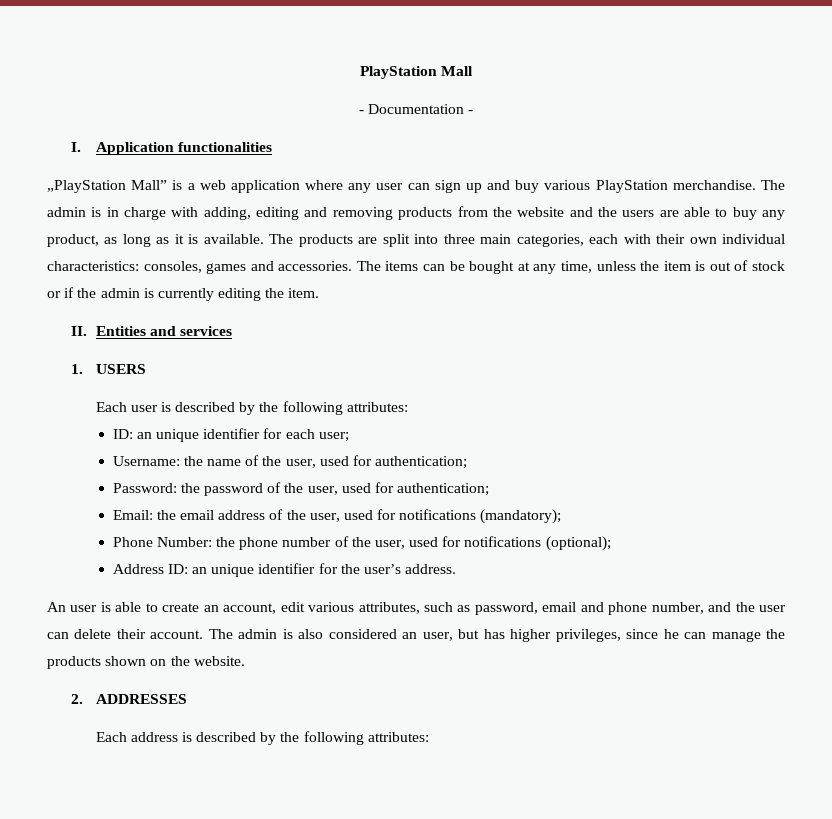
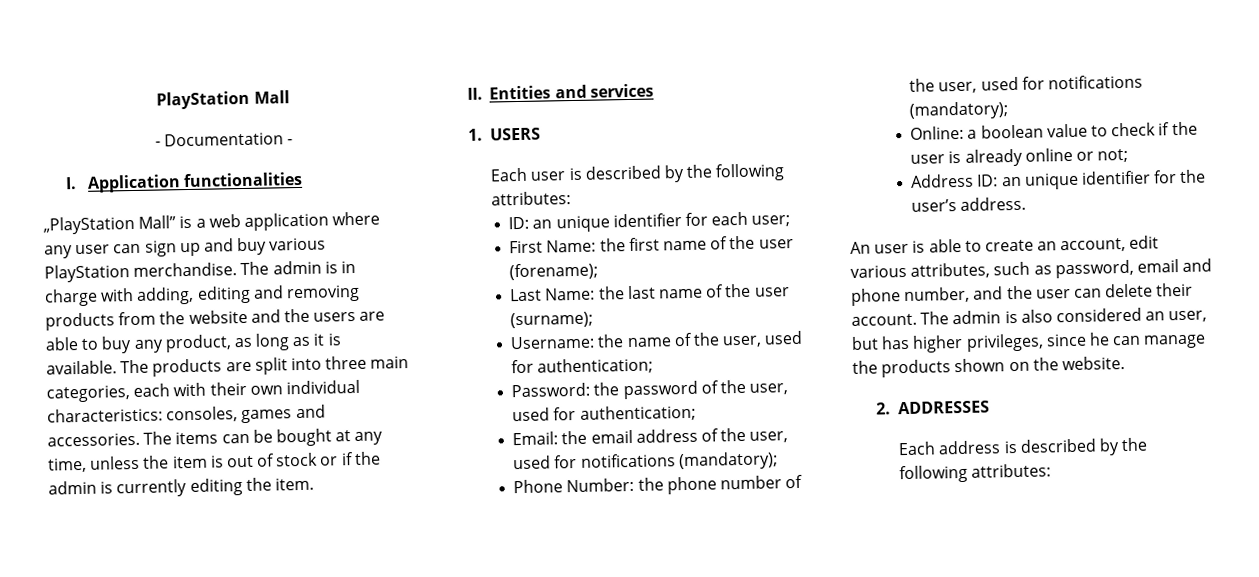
+ First Name: the first name of the user (forename);
+ Last Name: the last name of the user (surname);
- Phone Number: the phone number of the user, used for notifications (optional);
+ Phone Number: the phone number of the user, used for notifications (mandatory);
+ Online: a boolean value to check if the user is already online or not;

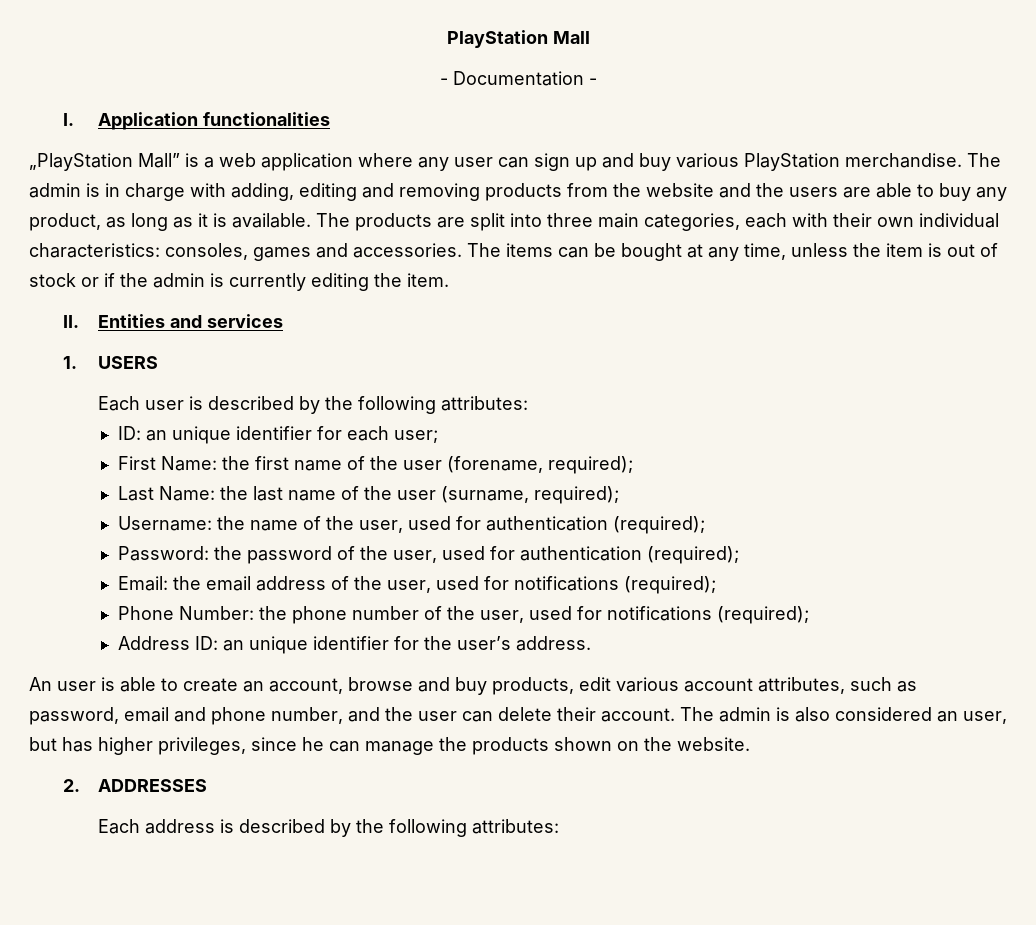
- First Name: the first name of the user (forename);
+ First Name: the first name of the user (forename, required);
- Last Name: the last name of the user (surname);
+ Last Name: the last name of the user (surname, required);
- Username: the name of the user, used for authentication;
+ Username: the name of the user, used for authentication (required);
- Password: the password of the user, used for authentication;
+ Password: the password of the user, used for authentication (required);
- Email: the email address of the user, used for notifications (mandatory);
+ Email: the email address of the user, used for notifications (required);
- Phone Number: the phone number of the user, used for notifications (mandatory);
- Online: a boolean value to check if the user is already online or not;
+ Phone Number: the phone number of the user, used for notifications (required);
- An user is able to create an account, edit various attributes, such as password, email and phone number, and the user can delete their account.
+ An user is able to create an account, browse and buy products, edit various account attributes, such as password, email and phone number, and the user can delete their account.

